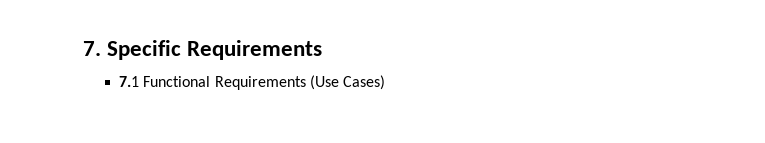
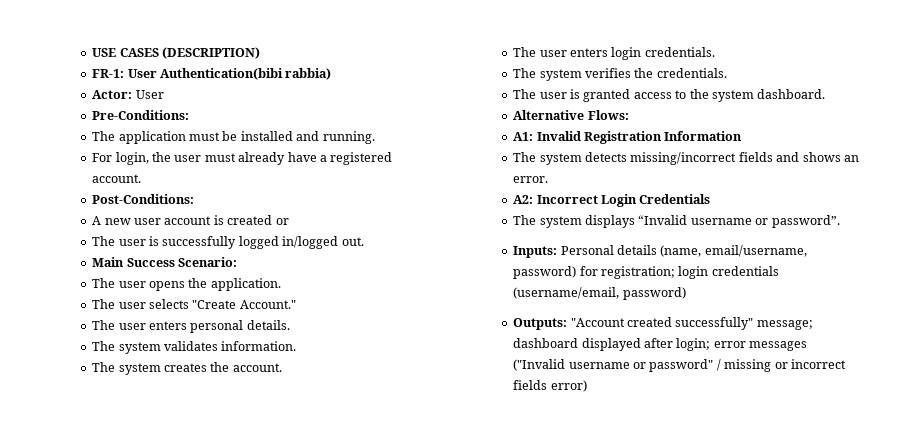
- 7. Specific Requirements
- 7.1 Functional Requirements (Use Cases)
+ USE CASES (DESCRIPTION)
+ FR-1: User Authentication(bibi rabbia)
+ Actor: User
+ Pre-Conditions:
+ The application must be installed and running.
+ For login, the user must already have a registered account.
+ Post-Conditions:
+ A new user account is created or
+ The user is successfully logged in/logged out.
+ Main Success Scenario:
+ The user opens the application.
+ The user selects "Create Account."
+ The user enters personal details.
+ The system validates information.
+ The system creates the account.
+ The user enters login credentials.
+ The system verifies the credentials.
+ The user is granted access to the system dashboard.
+ Alternative Flows:
+ A1: Invalid Registration Information
+ The system detects missing/incorrect fields and shows an error.
+ A2: Incorrect Login Credentials
+ The system displays “Invalid username or password”.
+ Inputs: Personal details (name, email/username, password) for registration; login credentials (username/email, password)
+ Outputs: "Account created successfully" message; dashboard displayed after login; error messages ("Invalid username or password" / missing or incorrect fields error)

